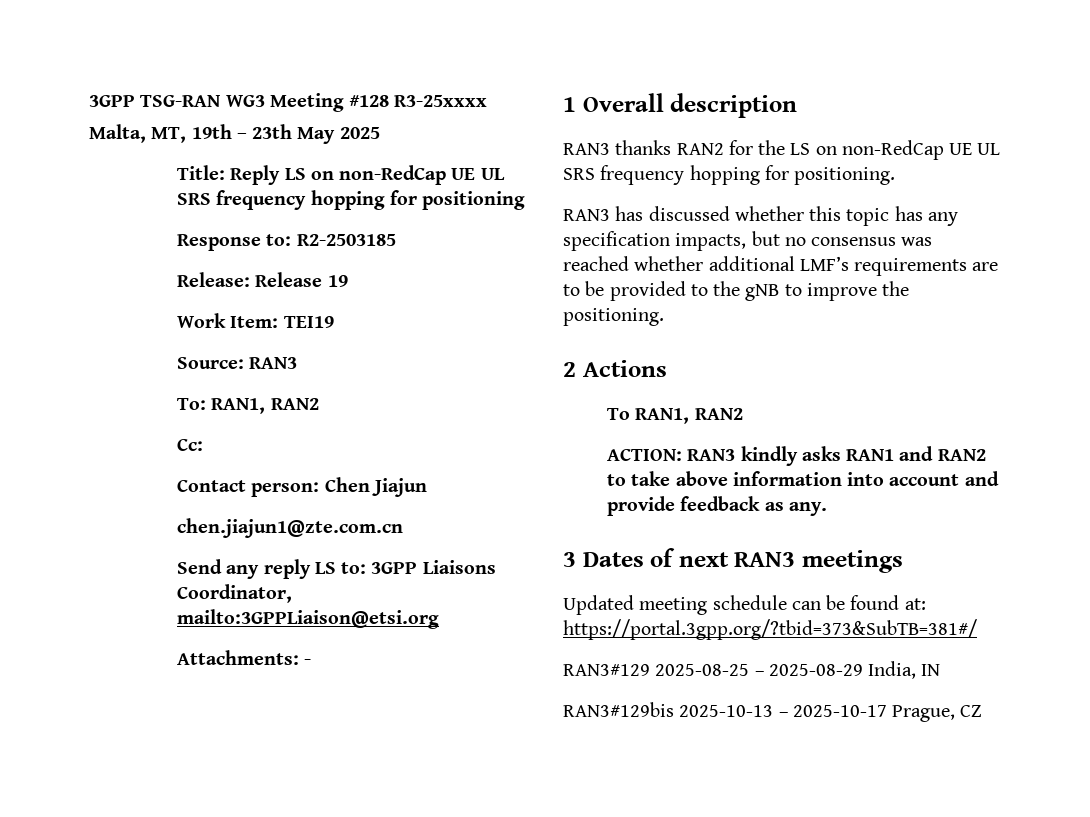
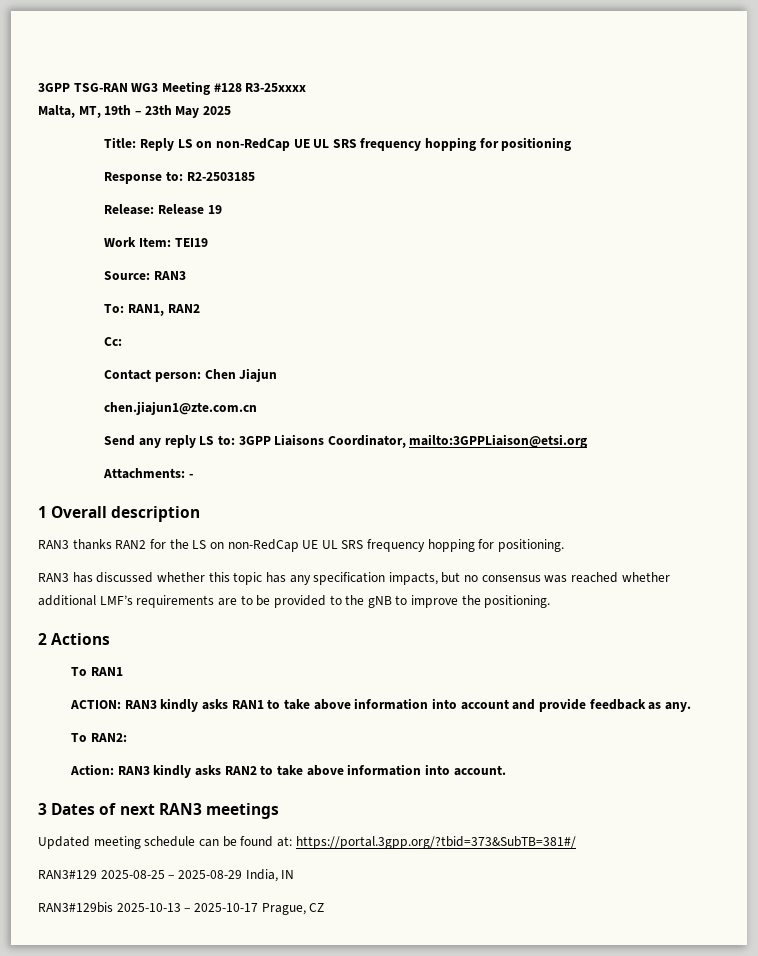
- To RAN1, RAN2
+ To RAN1
- ACTION: RAN3 kindly asks RAN1 and RAN2 to take above information into account and provide feedback as any.
+ ACTION: RAN3 kindly asks RAN1 to take above information into account and provide feedback as any.
+ To RAN2:
+ Action: RAN3 kindly asks RAN2 to take above information into account.

